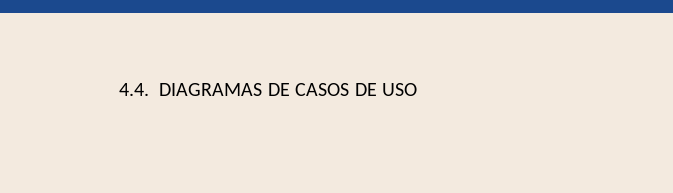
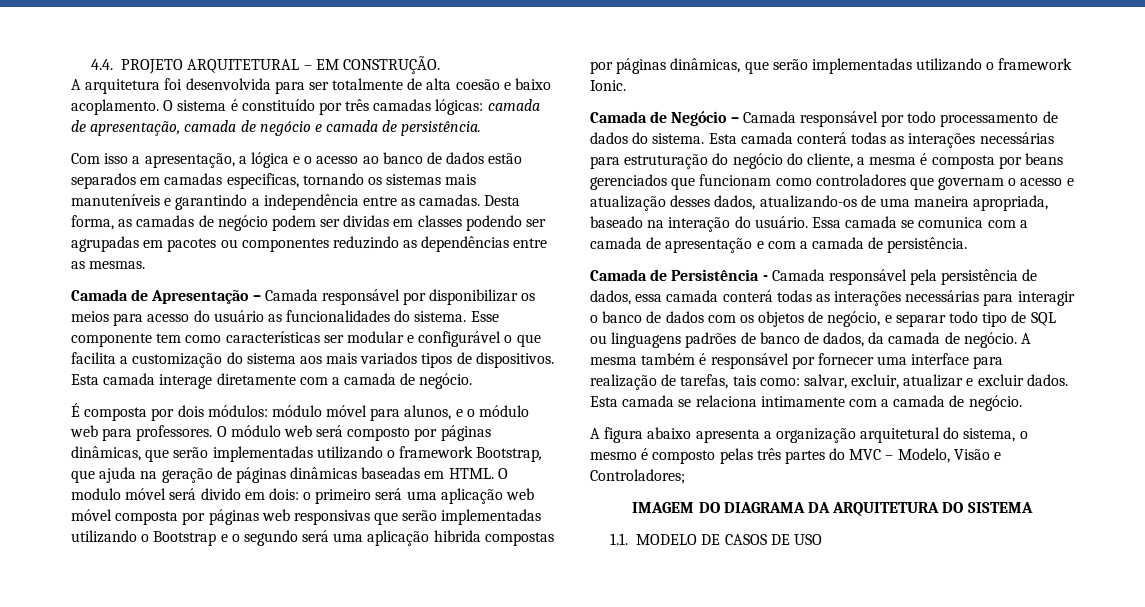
- 4.4. DIAGRAMAS DE CASOS DE USO
+ 4.4. PROJETO ARQUITETURAL – EM CONSTRUÇÃO.
+ A arquitetura foi desenvolvida para ser totalmente de alta coesão e baixo acoplamento. O sistema é constituído por três camadas lógicas: camada de apresentação, camada de negócio e camada de persistência.
+ Com isso a apresentação, a lógica e o acesso ao banco de dados estão separados em camadas especificas, tornando os sistemas mais manuteníveis e garantindo a independência entre as camadas. Desta forma, as camadas de negócio podem ser dividas em classes podendo ser agrupadas em pacotes ou componentes reduzindo as dependências entre as mesmas.
+ Camada de Apresentação – Camada responsável por disponibilizar os meios para acesso do usuário as funcionalidades do sistema. Esse componente tem como características ser modular e configurável o que facilita a customização do sistema aos mais variados tipos de dispositivos. Esta camada interage diretamente com a camada de negócio.
+ É composta por dois módulos: módulo móvel para alunos, e o módulo web para professores. O módulo web será composto por páginas dinâmicas, que serão implementadas utilizando o framework Bootstrap, que ajuda na geração de páginas dinâmicas baseadas em HTML. O modulo móvel será divido em dois: o primeiro será uma aplicação web móvel composta por páginas web responsivas que serão implementadas utilizando o Bootstrap e o segundo será uma aplicação hibrida compostas por páginas dinâmicas, que serão implementadas utilizando o framework Ionic.
+ Camada de Negócio – Camada responsável por todo processamento de dados do sistema. Esta camada conterá todas as interações necessárias para estruturação do negócio do cliente, a mesma é composta por beans gerenciados que funcionam como controladores que governam o acesso e atualização desses dados, atualizando-os de uma maneira apropriada, baseado na interação do usuário. Essa camada se comunica com a camada de apresentação e com a camada de persistência.
+ Camada de Persistência - Camada responsável pela persistência de dados, essa camada conterá todas as interações necessárias para interagir o banco de dados com os objetos de negócio, e separar todo tipo de SQL ou linguagens padrões de banco de dados, da camada de negócio. A mesma também é responsável por fornecer uma interface para realização de tarefas, tais como: salvar, excluir, atualizar e excluir dados. Esta camada se relaciona intimamente com a camada de negócio.
+ A figura abaixo apresenta a organização arquitetural do sistema, o mesmo é composto pelas três partes do MVC – Modelo, Visão e Controladores;
+ IMAGEM DO DIAGRAMA DA ARQUITETURA DO SISTEMA
+ 1.1. MODELO DE CASOS DE USO

